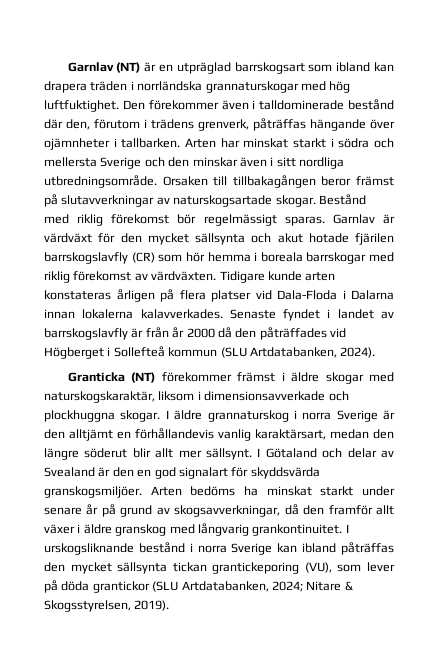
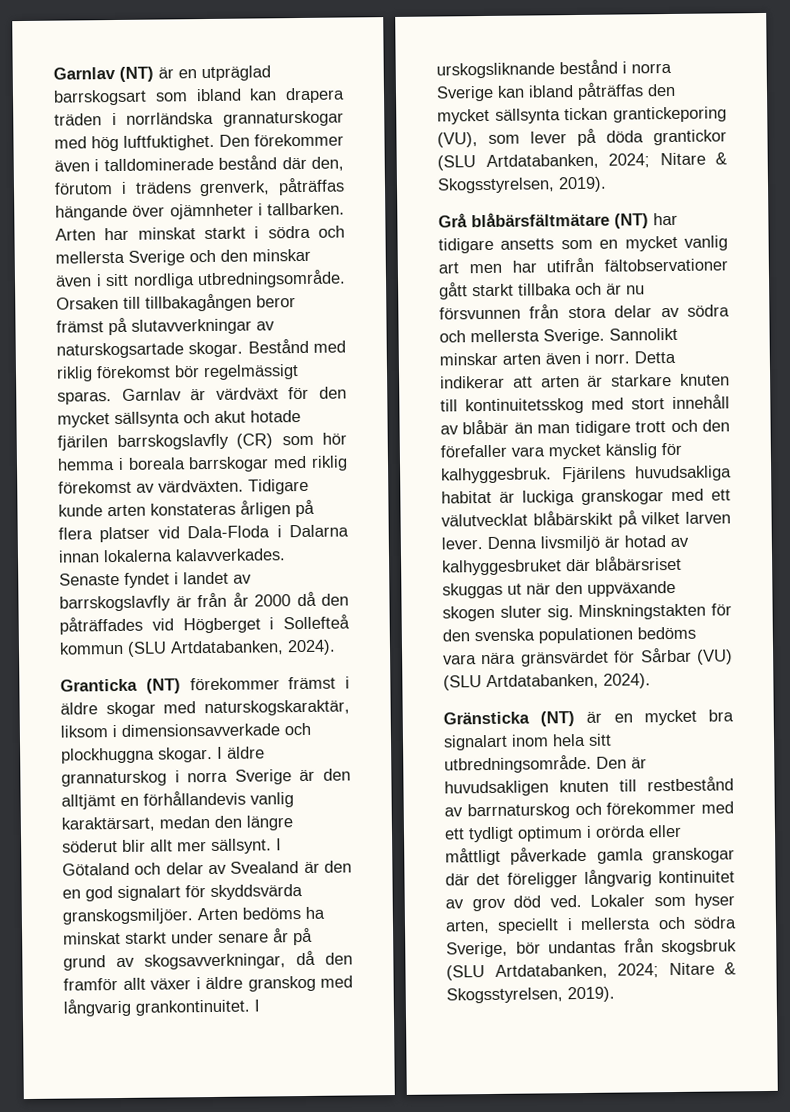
+ Grå blåbärsfältmätare (NT) har tidigare ansetts som en mycket vanlig art men har utifrån fältobservationer gått starkt tillbaka och är nu försvunnen från stora delar av södra och mellersta Sverige. Sannolikt minskar arten även i norr. Detta indikerar att arten är starkare knuten till kontinuitetsskog med stort innehåll av blåbär än man tidigare trott och den förefaller vara mycket känslig för kalhyggesbruk. Fjärilens huvudsakliga habitat är luckiga granskogar med ett välutvecklat blåbärskikt på vilket larven lever. Denna livsmiljö är hotad av kalhyggesbruket där blåbärsriset skuggas ut när den uppväxande skogen sluter sig. Minskningstakten för den svenska populationen bedöms vara nära gränsvärdet för Sårbar (VU) (SLU Artdatabanken, 2024).
+ Gränsticka (NT) är en mycket bra signalart inom hela sitt utbredningsområde. Den är huvudsakligen knuten till restbestånd av barrnaturskog och förekommer med ett tydligt optimum i orörda eller måttligt påverkade gamla granskogar där det föreligger långvarig kontinuitet av grov död ved. Lokaler som hyser arten, speciellt i mellersta och södra Sverige, bör undantas från skogsbruk (SLU Artdatabanken, 2024; Nitare & Skogsstyrelsen, 2019).

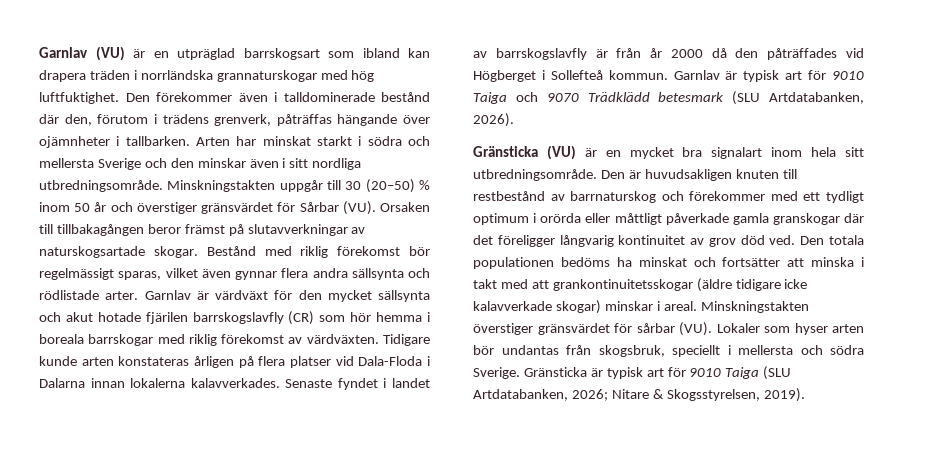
- Garnlav (NT) är en utpräglad barrskogsart som ibland kan drapera träden i norrländska grannaturskogar med hög luftfuktighet.
+ Garnlav (VU) är en utpräglad barrskogsart som ibland kan drapera träden i norrländska grannaturskogar med hög luftfuktighet.
- Orsaken till tillbakagången beror främst på slutavverkningar av naturskogsartade skogar.
+ Minskningstakten uppgår till 30 (20–50) % inom 50 år och överstiger gränsvärdet för Sårbar (VU). Orsaken till tillbakagången beror främst på slutavverkningar av naturskogsartade skogar.
- Bestånd med riklig förekomst bör regelmässigt sparas.
+ Bestånd med riklig förekomst bör regelmässigt sparas, vilket även gynnar flera andra sällsynta och rödlistade arter.
- Senaste fyndet i landet av barrskogslavfly är från år 2000 då den påträffades vid Högberget i Sollefteå kommun (SLU Artdatabanken, 2024).
- Granticka (NT) förekommer främst i äldre skogar med naturskogskaraktär, liksom i dimensionsavverkade och plockhuggna skogar. I äldre grannaturskog i norra Sverige är den alltjämt en förhållandevis vanlig karaktärsart, medan den längre söderut blir allt mer sällsynt. I Götaland och delar av Svealand är den en god signalart för skyddsvärda granskogsmiljöer. Arten bedöms ha minskat starkt under senare år på grund av skogsavverkningar, då den framför allt växer i äldre granskog med långvarig grankontinuitet. I urskogsliknande bestånd i norra Sverige kan ibland påträffas den mycket sällsynta tickan grantickeporing (VU), som lever på döda grantickor (SLU Artdatabanken, 2024; Nitare & Skogsstyrelsen, 2019).
- Grå blåbärsfältmätare (NT) har tidigare ansetts som en mycket vanlig art men har utifrån fältobservationer gått starkt tillbaka och är nu försvunnen från stora delar av södra och mellersta Sverige. Sannolikt minskar arten även i norr. Detta indikerar att arten är starkare knuten till kontinuitetsskog med stort innehåll av blåbär än man tidigare trott och den förefaller vara mycket känslig för kalhyggesbruk. Fjärilens huvudsakliga habitat är luckiga granskogar med ett välutvecklat blåbärskikt på vilket larven lever. Denna livsmiljö är hotad av kalhyggesbruket där blåbärsriset skuggas ut när den uppväxande skogen sluter sig. Minskningstakten för den svenska populationen bedöms vara nära gränsvärdet för Sårbar (VU) (SLU Artdatabanken, 2024).
- Gränsticka (NT) är en mycket bra signalart inom hela sitt utbredningsområde.
+ Senaste fyndet i landet av barrskogslavfly är från år 2000 då den påträffades vid Högberget i Sollefteå kommun. Garnlav är typisk art för 9010 Taiga och 9070 Trädklädd betesmark (SLU Artdatabanken, 2026).
+ Gränsticka (VU) är en mycket bra signalart inom hela sitt utbredningsområde.
- Lokaler som hyser arten, speciellt i mellersta och södra Sverige, bör undantas från skogsbruk (SLU Artdatabanken, 2024; Nitare & Skogsstyrelsen, 2019).
+ Den totala populationen bedöms ha minskat och fortsätter att minska i takt med att grankontinuitetsskogar (äldre tidigare icke kalavverkade skogar) minskar i areal. Minskningstakten överstiger gränsvärdet för sårbar (VU). Lokaler som hyser arten bör undantas från skogsbruk, speciellt i mellersta och södra Sverige. Gränsticka är typisk art för 9010 Taiga (SLU Artdatabanken, 2026; Nitare & Skogsstyrelsen, 2019).

